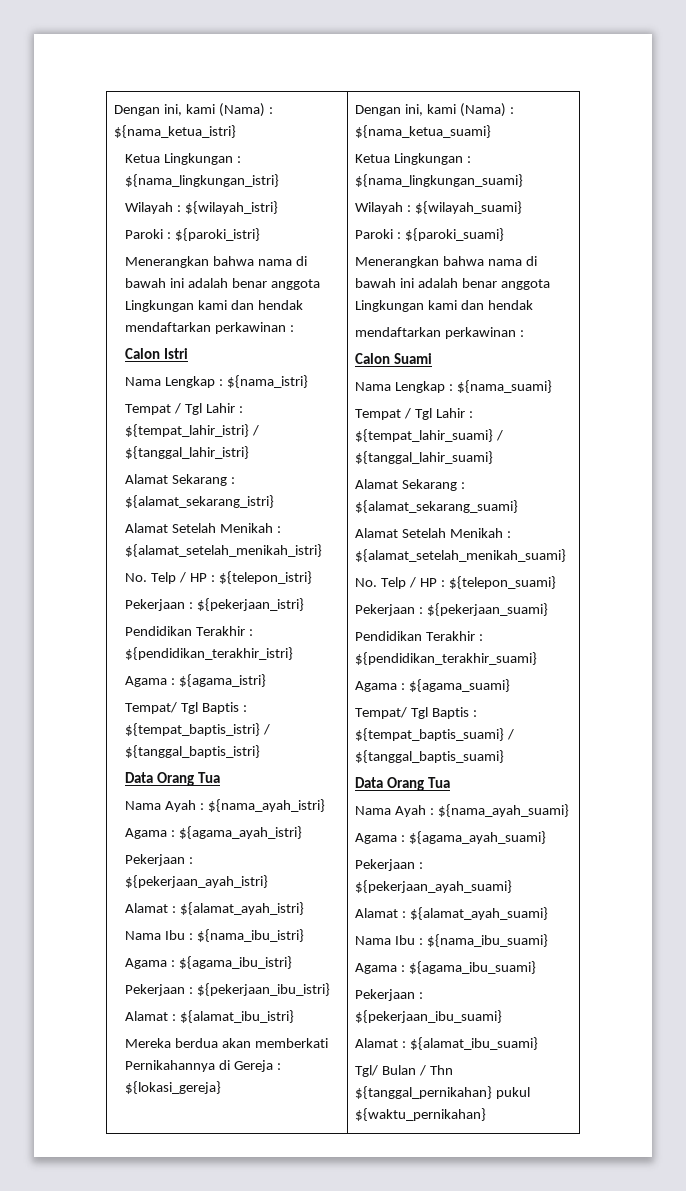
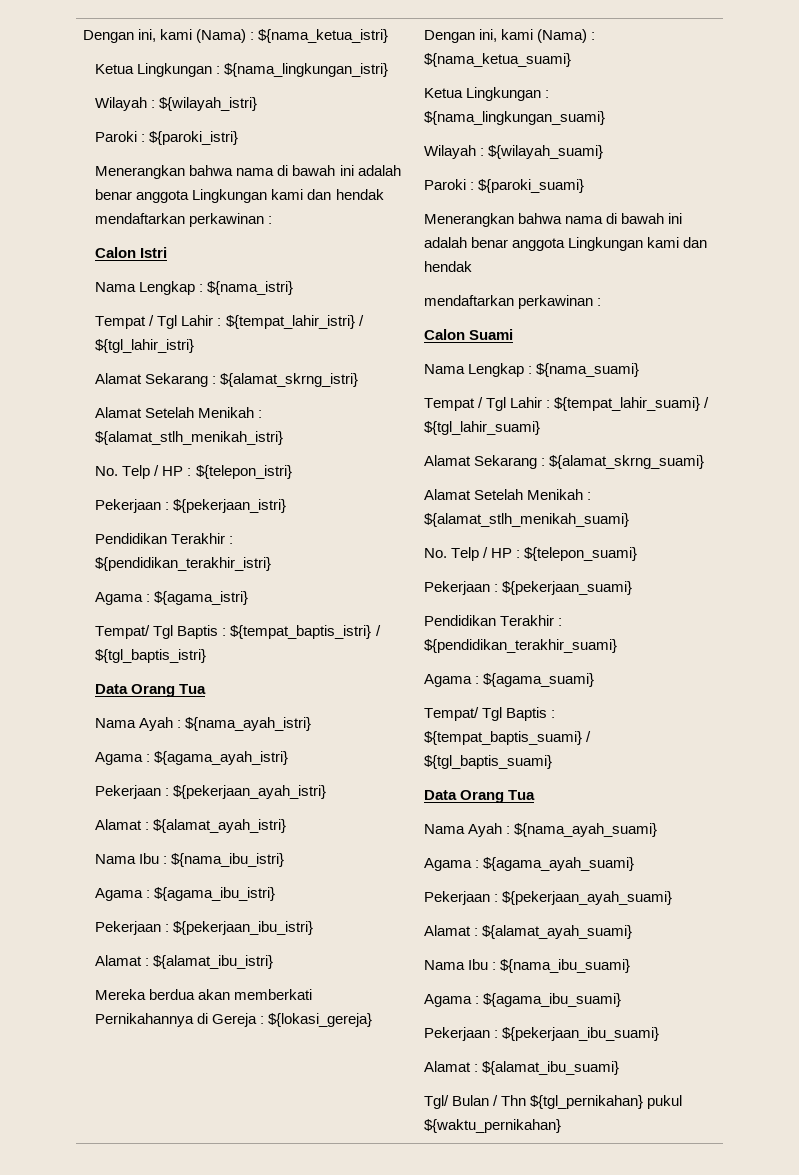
- Tempat / Tgl Lahir : ${tempat_lahir_istri} / ${tanggal_lahir_istri}
- Alamat Sekarang : ${alamat_sekarang_istri}
- Alamat Setelah Menikah : ${alamat_setelah_menikah_istri}
+ Tempat / Tgl Lahir : ${tempat_lahir_istri} / ${tgl_lahir_istri}
+ Alamat Sekarang : ${alamat_skrng_istri}
+ Alamat Setelah Menikah : ${alamat_stlh_menikah_istri}
- Tempat/ Tgl Baptis : ${tempat_baptis_istri} / ${tanggal_baptis_istri}
+ Tempat/ Tgl Baptis : ${tempat_baptis_istri} / ${tgl_baptis_istri}
- Tempat / Tgl Lahir : ${tempat_lahir_suami} / ${tanggal_lahir_suami}
- Alamat Sekarang : ${alamat_sekarang_suami}
- Alamat Setelah Menikah : ${alamat_setelah_menikah_suami}
+ Tempat / Tgl Lahir : ${tempat_lahir_suami} / ${tgl_lahir_suami}
+ Alamat Sekarang : ${alamat_skrng_suami}
+ Alamat Setelah Menikah : ${alamat_stlh_menikah_suami}
- Tempat/ Tgl Baptis : ${tempat_baptis_suami} / ${tanggal_baptis_suami}
+ Tempat/ Tgl Baptis : ${tempat_baptis_suami} / ${tgl_baptis_suami}
- Tgl/ Bulan / Thn ${tanggal_pernikahan} pukul ${waktu_pernikahan}
+ Tgl/ Bulan / Thn ${tgl_pernikahan} pukul ${waktu_pernikahan}

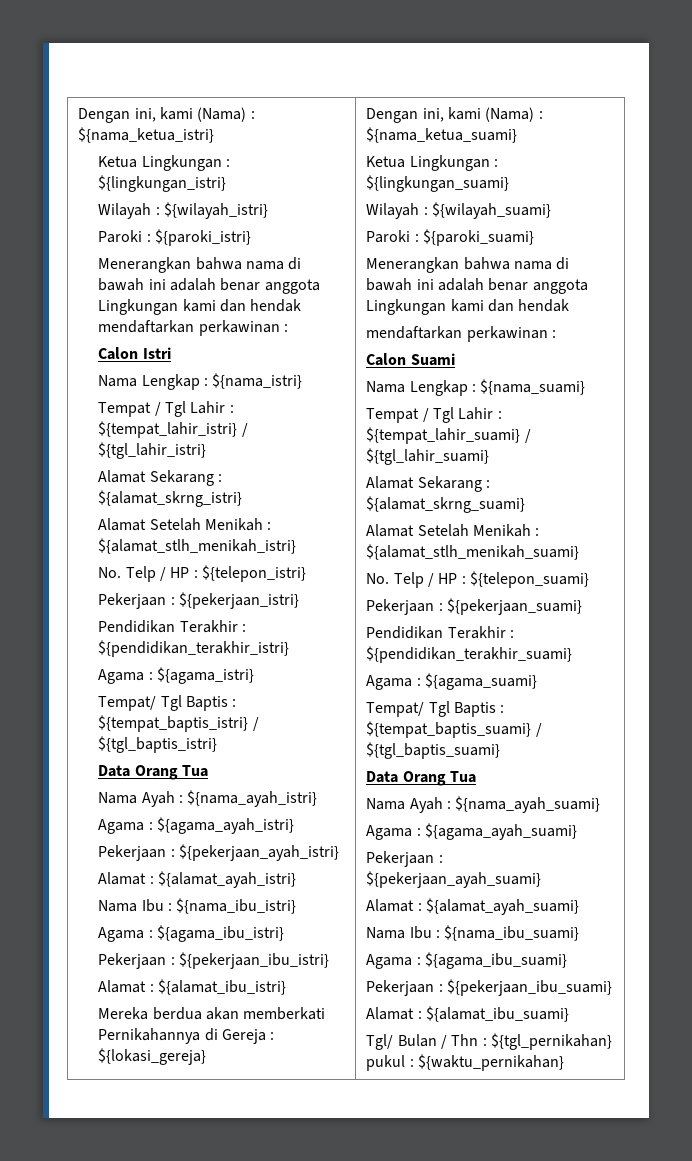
- Ketua Lingkungan : ${nama_lingkungan_istri}
+ Ketua Lingkungan : ${lingkungan_istri}
- Ketua Lingkungan : ${nama_lingkungan_suami}
+ Ketua Lingkungan : ${lingkungan_suami}
- Tgl/ Bulan / Thn ${tgl_pernikahan} pukul ${waktu_pernikahan}
+ Tgl/ Bulan / Thn : ${tgl_pernikahan} pukul : ${waktu_pernikahan}

